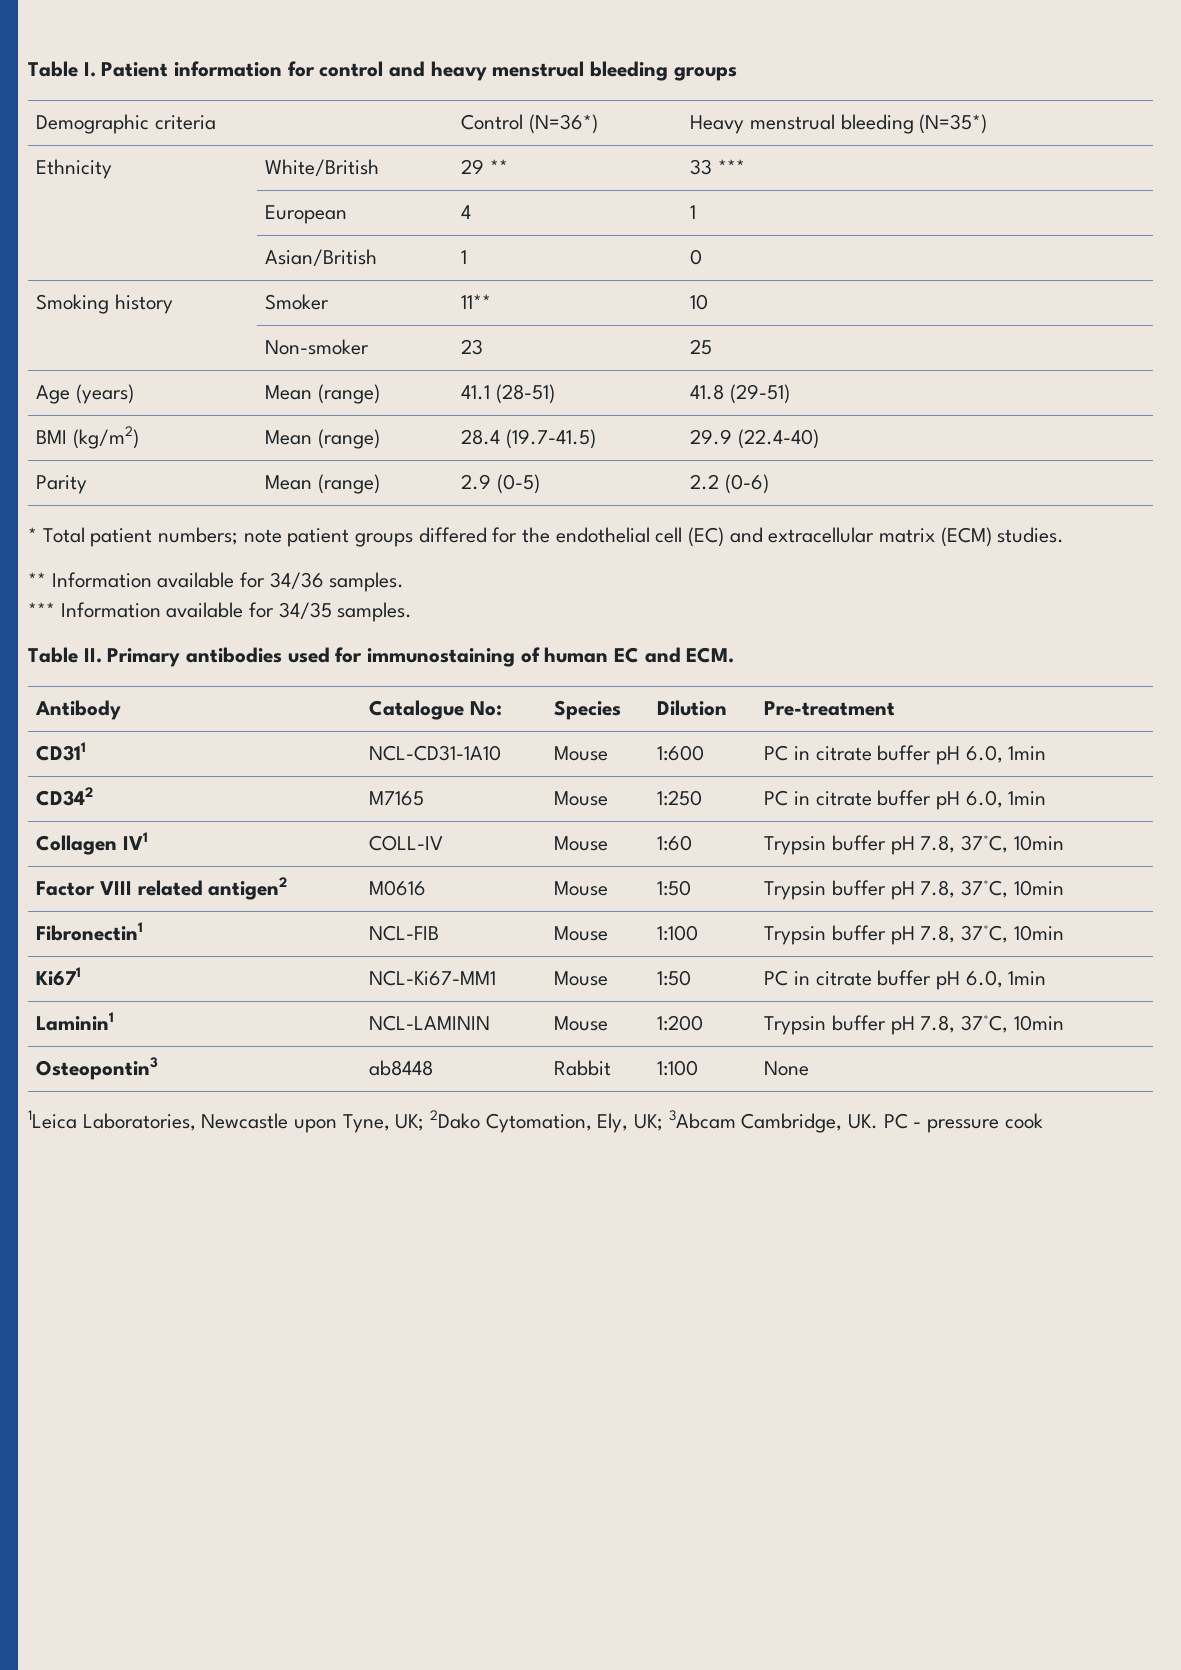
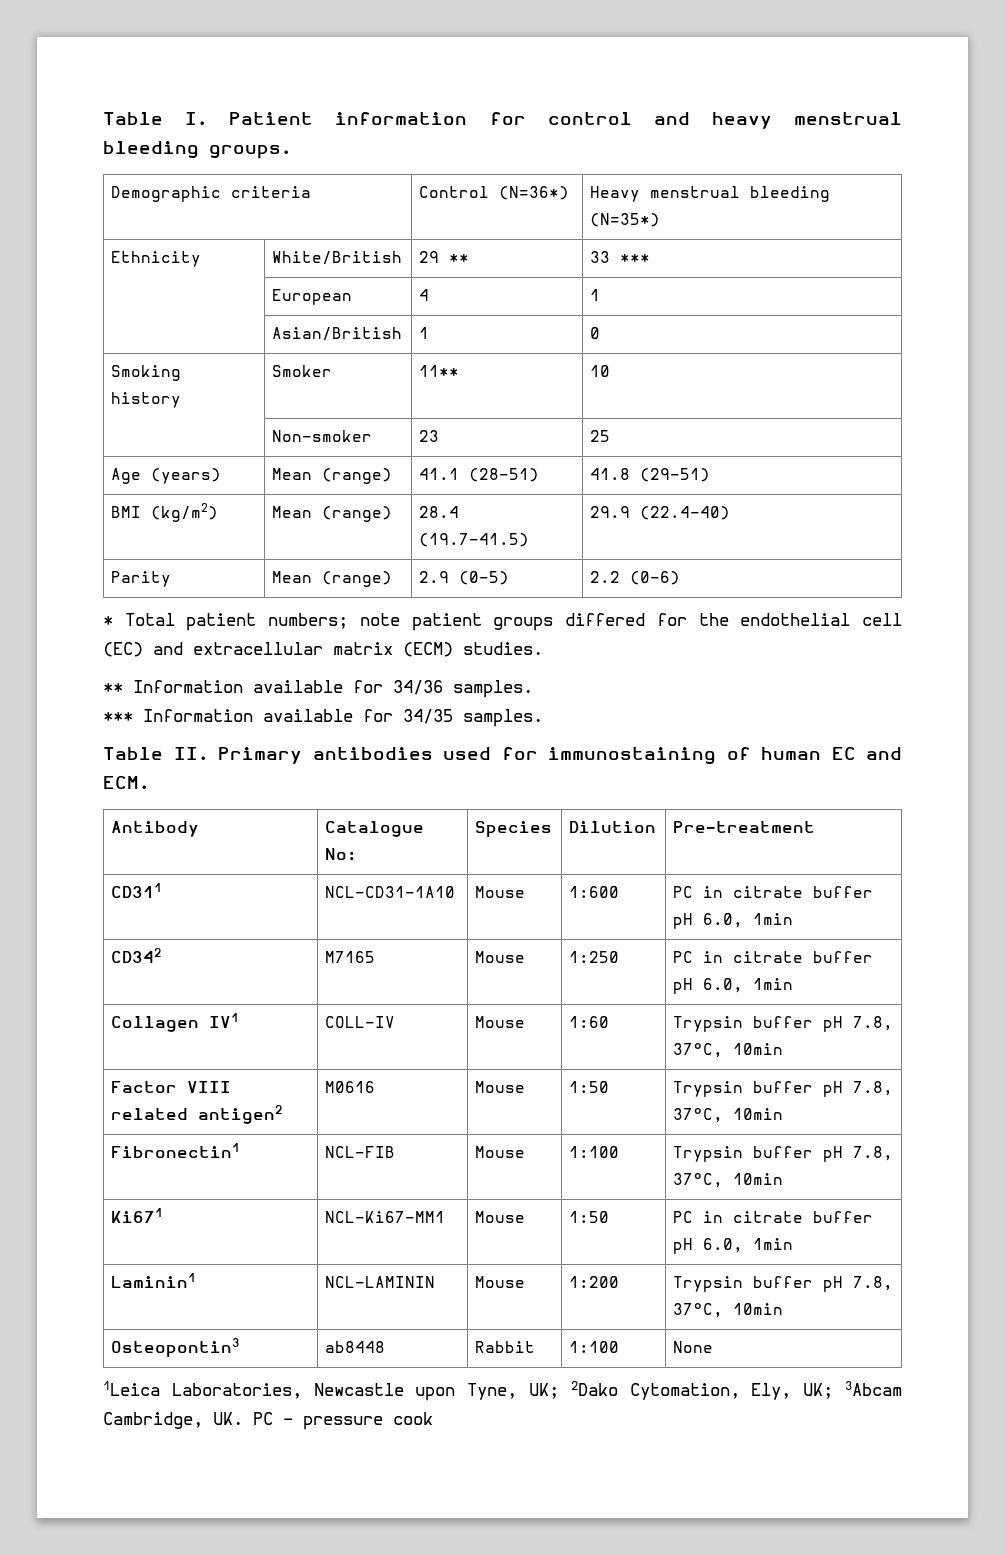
- Table I. Patient information for control and heavy menstrual bleeding groups
+ Table I. Patient information for control and heavy menstrual bleeding groups.

